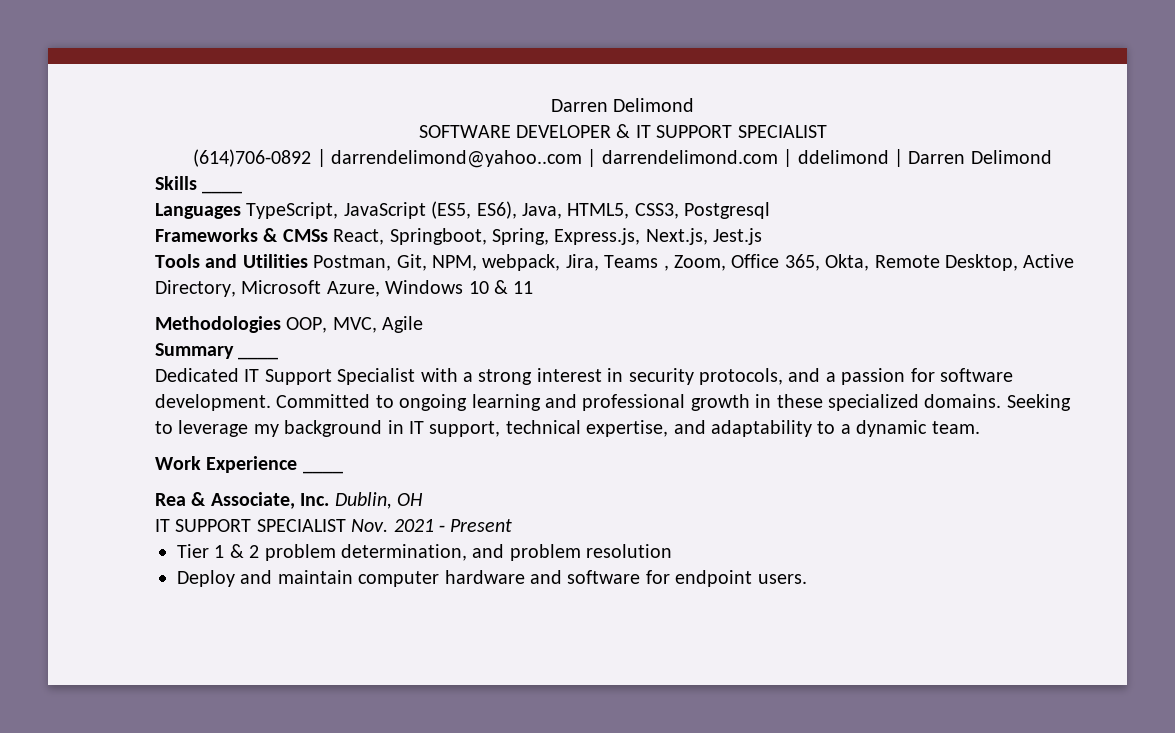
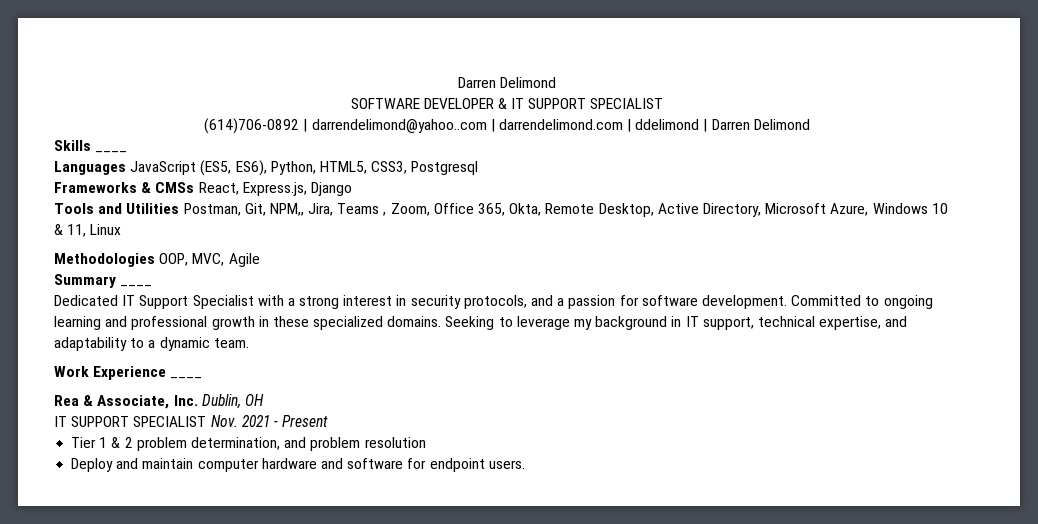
- Languages TypeScript, JavaScript (ES5, ES6), Java, HTML5, CSS3, Postgresql
+ Languages JavaScript (ES5, ES6), Python, HTML5, CSS3, Postgresql
- Frameworks & CMSs React, Springboot, Spring, Express.js, Next.js, Jest.js
+ Frameworks & CMSs React, Express.js, Django
- Tools and Utilities Postman, Git, NPM, webpack, Jira, Teams , Zoom, Office 365, Okta, Remote Desktop, Active Directory, Microsoft Azure, Windows 10 & 11
+ Tools and Utilities Postman, Git, NPM,, Jira, Teams , Zoom, Office 365, Okta, Remote Desktop, Active Directory, Microsoft Azure, Windows 10 & 11, Linux

